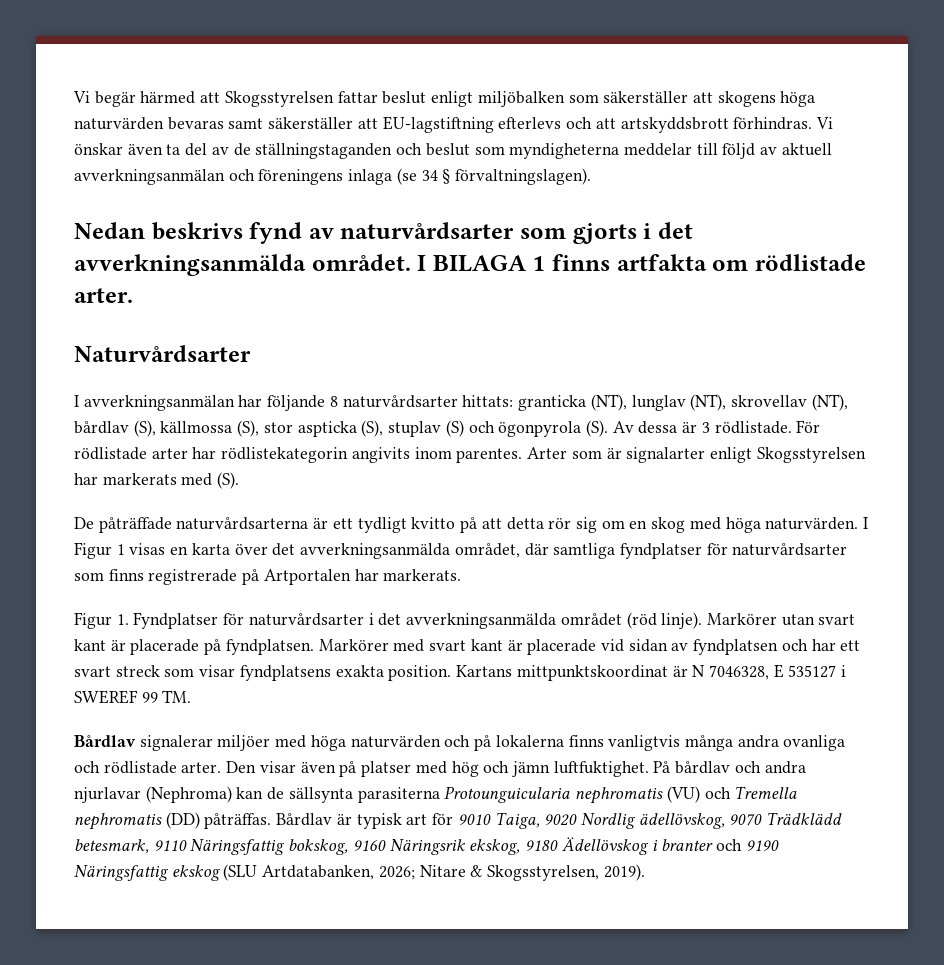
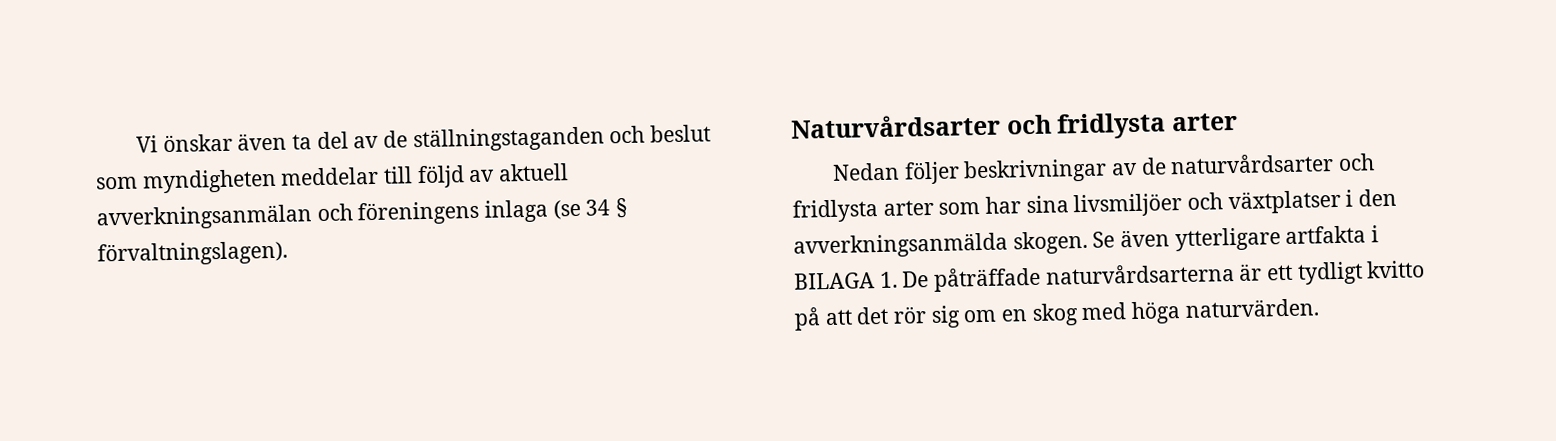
- Vi begär härmed att Skogsstyrelsen fattar beslut enligt miljöbalken som säkerställer att skogens höga naturvärden bevaras samt säkerställer att EU-lagstiftning efterlevs och att artskyddsbrott förhindras. Vi önskar även ta del av de ställningstaganden och beslut som myndigheterna meddelar till följd av aktuell avverkningsanmälan och föreningens inlaga (se 34 § förvaltningslagen).
+ Vi önskar även ta del av de ställningstaganden och beslut som myndigheten meddelar till följd av aktuell avverkningsanmälan och föreningens inlaga (se 34 § förvaltningslagen).
- Nedan beskrivs fynd av naturvårdsarter som gjorts i det avverkningsanmälda området. I BILAGA 1 finns artfakta om rödlistade arter.
- Naturvårdsarter
- I avverkningsanmälan har följande 8 naturvårdsarter hittats: granticka (NT), lunglav (NT), skrovellav (NT), bårdlav (S), källmossa (S), stor aspticka (S), stuplav (S) och ögonpyrola (S). Av dessa är 3 rödlistade. För rödlistade arter har rödlistekategorin angivits inom parentes. Arter som är signalarter enligt Skogsstyrelsen har markerats med (S).
- De påträffade naturvårdsarterna är ett tydligt kvitto på att detta rör sig om en skog med höga naturvärden. I Figur 1 visas en karta över det avverkningsanmälda området, där samtliga fyndplatser för naturvårdsarter som finns registrerade på Artportalen har markerats.
- Figur 1. Fyndplatser för naturvårdsarter i det avverkningsanmälda området (röd linje). Markörer utan svart kant är placerade på fyndplatsen. Markörer med svart kant är placerade vid sidan av fyndplatsen och har ett svart streck som visar fyndplatsens exakta position. Kartans mittpunktskoordinat är N 7046328, E 535127 i SWEREF 99 TM.
- Bårdlav signalerar miljöer med höga naturvärden och på lokalerna finns vanligtvis många andra ovanliga och rödlistade arter. Den visar även på platser med hög och jämn luftfuktighet. På bårdlav och andra njurlavar (Nephroma) kan de sällsynta parasiterna Protounguicularia nephromatis (VU) och Tremella nephromatis (DD) påträffas. Bårdlav är typisk art för 9010 Taiga, 9020 Nordlig ädellövskog, 9070 Trädklädd betesmark, 9110 Näringsfattig bokskog, 9160 Näringsrik ekskog, 9180 Ädellövskog i branter och 9190 Näringsfattig ekskog (SLU Artdatabanken, 2026; Nitare & Skogsstyrelsen, 2019).
+ Naturvårdsarter och fridlysta arter
+ Nedan följer beskrivningar av de naturvårdsarter och fridlysta arter som har sina livsmiljöer och växtplatser i den avverkningsanmälda skogen. Se även ytterligare artfakta i BILAGA 1. De påträffade naturvårdsarterna är ett tydligt kvitto på att det rör sig om en skog med höga naturvärden.

